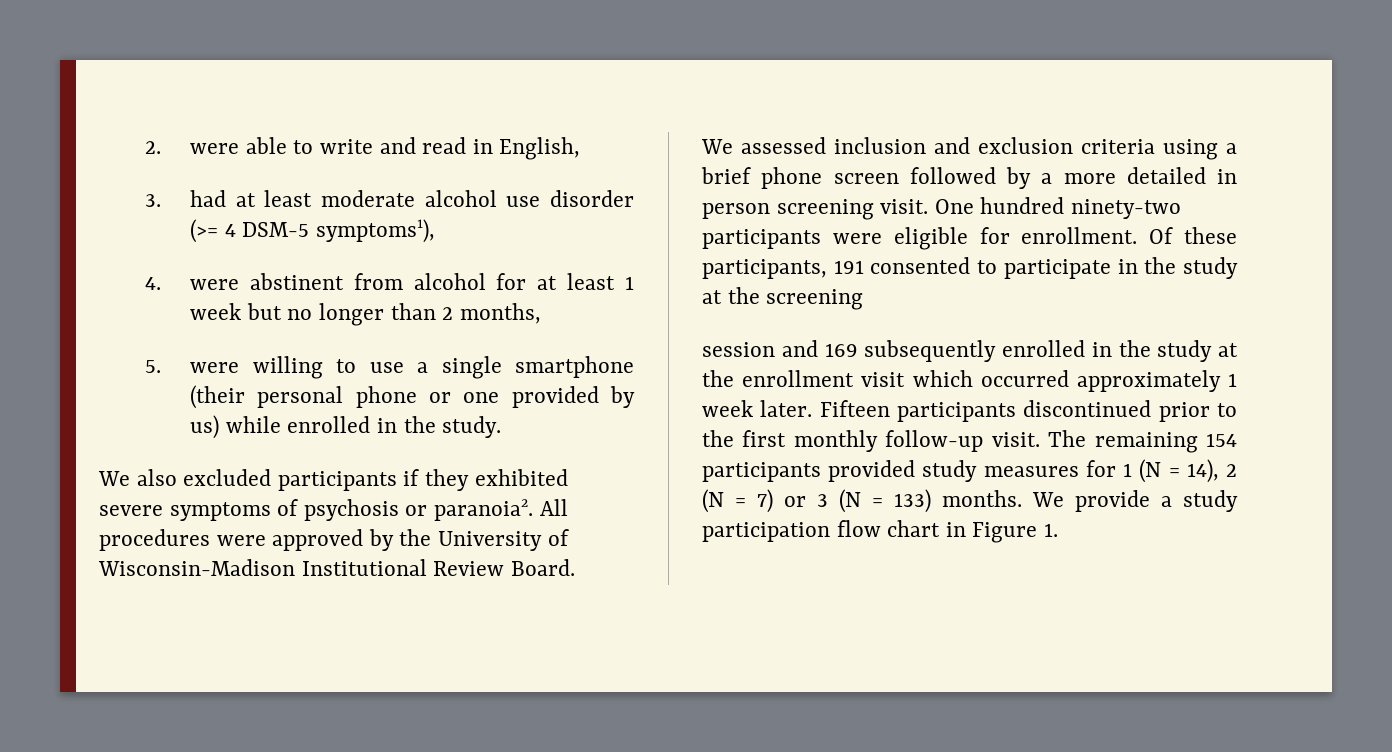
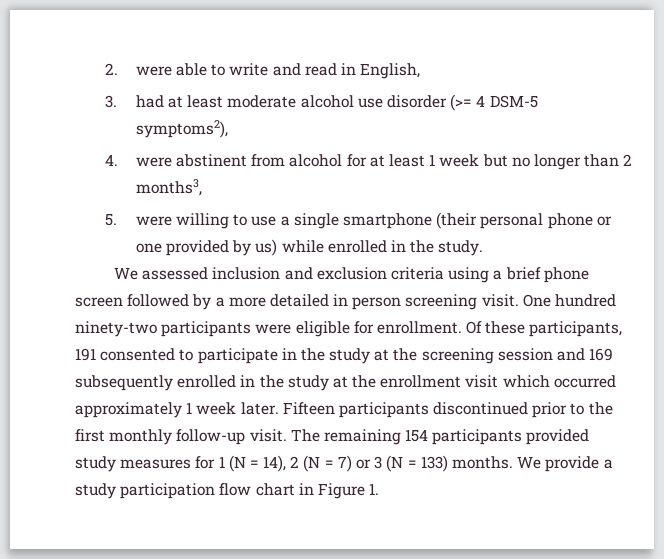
- 3. had at least moderate alcohol use disorder (>= 4 DSM-5 symptoms1),
+ 3. had at least moderate alcohol use disorder (>= 4 DSM-5 symptoms2),
- 4. were abstinent from alcohol for at least 1 week but no longer than 2 months,
+ 4. were abstinent from alcohol for at least 1 week but no longer than 2 months3,
- We also excluded participants if they exhibited severe symptoms of psychosis or paranoia2. All procedures were approved by the University of Wisconsin-Madison Institutional Review Board.
- Of these participants, 191 consented to participate in the study at the screening
- session and 169 subsequently enrolled in the study at the enrollment visit which occurred approximately 1 week later.
+ Of these participants, 191 consented to participate in the study at the screening session and 169 subsequently enrolled in the study at the enrollment visit which occurred approximately 1 week later.

